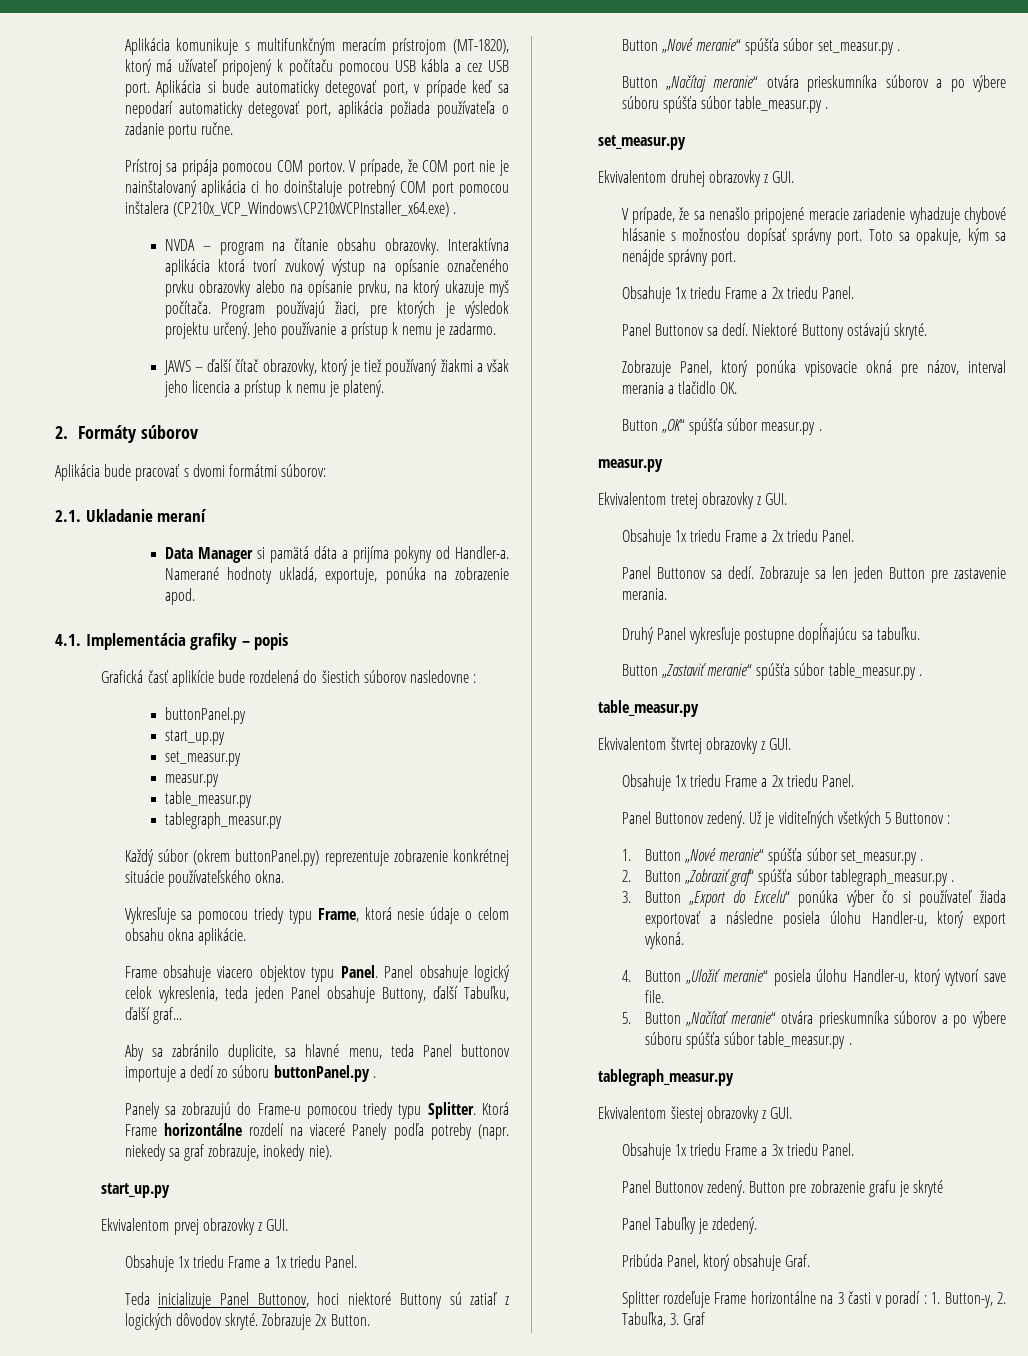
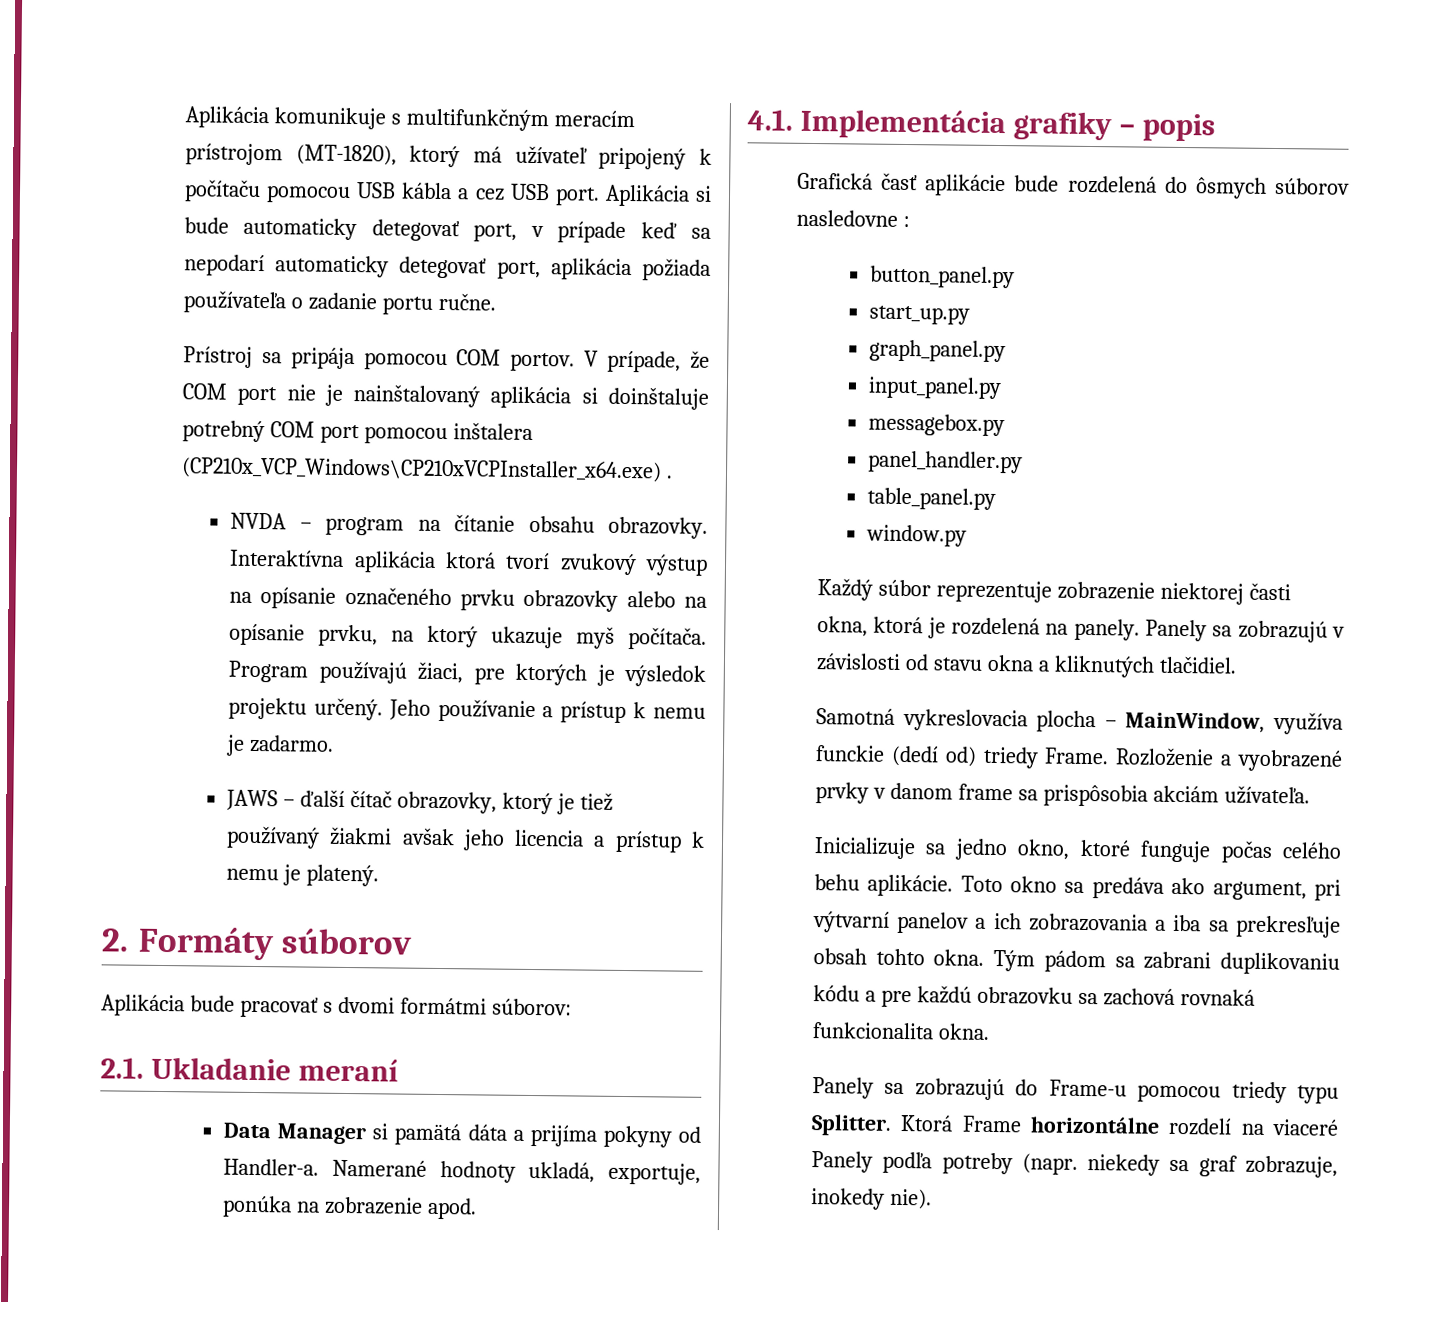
- V prípade, že COM port nie je nainštalovaný aplikácia ci ho doinštaluje potrebný COM port pomocou inštalera (CP210x_VCP_Windows\CP210xVCPInstaller_x64.exe) .
+ V prípade, že COM port nie je nainštalovaný aplikácia si doinštaluje potrebný COM port pomocou inštalera (CP210x_VCP_Windows\CP210xVCPInstaller_x64.exe) .
- JAWS – ďalší čítač obrazovky, ktorý je tiež používaný žiakmi a však jeho licencia a prístup k nemu je platený.
+ JAWS – ďalší čítač obrazovky, ktorý je tiež používaný žiakmi avšak jeho licencia a prístup k nemu je platený.
- Grafická časť aplikície bude rozdelená do šiestich súborov nasledovne :
- buttonPanel.py
+ Grafická časť aplikácie bude rozdelená do ôsmych súborov nasledovne :
+ button_panel.py
  start_up.py
- set_measur.py
- measur.py
- table_measur.py
- tablegraph_measur.py
- Každý súbor (okrem buttonPanel.py) reprezentuje zobrazenie konkrétnej situácie používateľského okna.
- Vykresľuje sa pomocou triedy typu Frame, ktorá nesie údaje o celom obsahu okna aplikácie.
- Frame obsahuje viacero objektov typu Panel. Panel obsahuje logický celok vykreslenia, teda jeden Panel obsahuje Buttony, ďalší Tabuľku, ďalší graf...
- Aby sa zabránilo duplicite, sa hlavné menu, teda Panel buttonov importuje a dedí zo súboru buttonPanel.py .
+ graph_panel.py
+ input_panel.py
+ messagebox.py
+ panel_handler.py
+ table_panel.py
+ window.py
+ Každý súbor reprezentuje zobrazenie niektorej časti okna, ktorá je rozdelená na panely. Panely sa zobrazujú v závislosti od stavu okna a kliknutých tlačidiel.
+ Samotná vykreslovacia plocha – MainWindow, využíva funckie (dedí od) triedy Frame. Rozloženie a vyobrazené prvky v danom frame sa prispôsobia akciám užívateľa.
+ Inicializuje sa jedno okno, ktoré funguje počas celého behu aplikácie. Toto okno sa predáva ako argument, pri výtvarní panelov a ich zobrazovania a iba sa prekresľuje obsah tohto okna. Tým pádom sa zabrani duplikovaniu kódu a pre každú obrazovku sa zachová rovnaká funkcionalita okna.
  Ktorá Frame horizontálne rozdelí na viaceré Panely podľa potreby (napr. niekedy sa graf zobrazuje, inokedy nie).
- start_up.py
- Ekvivalentom prvej obrazovky z GUI.
- Obsahuje 1x triedu Frame a 1x triedu Panel.
- Teda inicializuje Panel Buttonov, hoci niektoré Buttony sú zatiaľ z logických dôvodov skryté. Zobrazuje 2x Button.
- Button „Nové meranie“ spúšťa súbor set_measur.py .
- Button „Načítaj meranie“ otvára prieskumníka súborov a po výbere súboru spúšťa súbor table_measur.py .
- set_measur.py
- Ekvivalentom druhej obrazovky z GUI.
- V prípade, že sa nenašlo pripojené meracie zariadenie vyhadzuje chybové hlásanie s možnosťou dopísať správny port. Toto sa opakuje, kým sa nenájde správny port.
- Obsahuje 1x triedu Frame a 2x triedu Panel.
- Panel Buttonov sa dedí. Niektoré Buttony ostávajú skryté.
- Zobrazuje Panel, ktorý ponúka vpisovacie okná pre názov, interval merania a tlačidlo OK.
- Button „OK“ spúšťa súbor measur.py .
- measur.py
- Ekvivalentom tretej obrazovky z GUI.
- Obsahuje 1x triedu Frame a 2x triedu Panel.
- Panel Buttonov sa dedí. Zobrazuje sa len jeden Button pre zastavenie merania.
- Druhý Panel vykresľuje postupne dopĺňajúcu sa tabuľku.
- Button „Zastaviť meranie“ spúšťa súbor table_measur.py .
- table_measur.py
- Ekvivalentom štvrtej obrazovky z GUI.
- Obsahuje 1x triedu Frame a 2x triedu Panel.
- Panel Buttonov zedený. Už je viditeľných všetkých 5 Buttonov :
- 1. Button „Nové meranie“ spúšťa súbor set_measur.py .
- 2. Button „Zobraziť graf“ spúšťa súbor tablegraph_measur.py .
- 3. Button „Export do Excelu“ ponúka výber čo si používateľ žiada exportovať a následne posiela úlohu Handler-u, ktorý export vykoná.
- 4. Button „Uložiť meranie“ posiela úlohu Handler-u, ktorý vytvorí save file.
- 5. Button „Načítať meranie“ otvára prieskumníka súborov a po výbere súboru spúšťa súbor table_measur.py .
- tablegraph_measur.py
- Ekvivalentom šiestej obrazovky z GUI.
- Obsahuje 1x triedu Frame a 3x triedu Panel.
- Panel Buttonov zedený. Button pre zobrazenie grafu je skryté
- Panel Tabuľky je zdedený.
- Pribúda Panel, ktorý obsahuje Graf.
- Splitter rozdeľuje Frame horizontálne na 3 časti v poradí : 1. Button-y, 2. Tabuľka, 3. Graf

